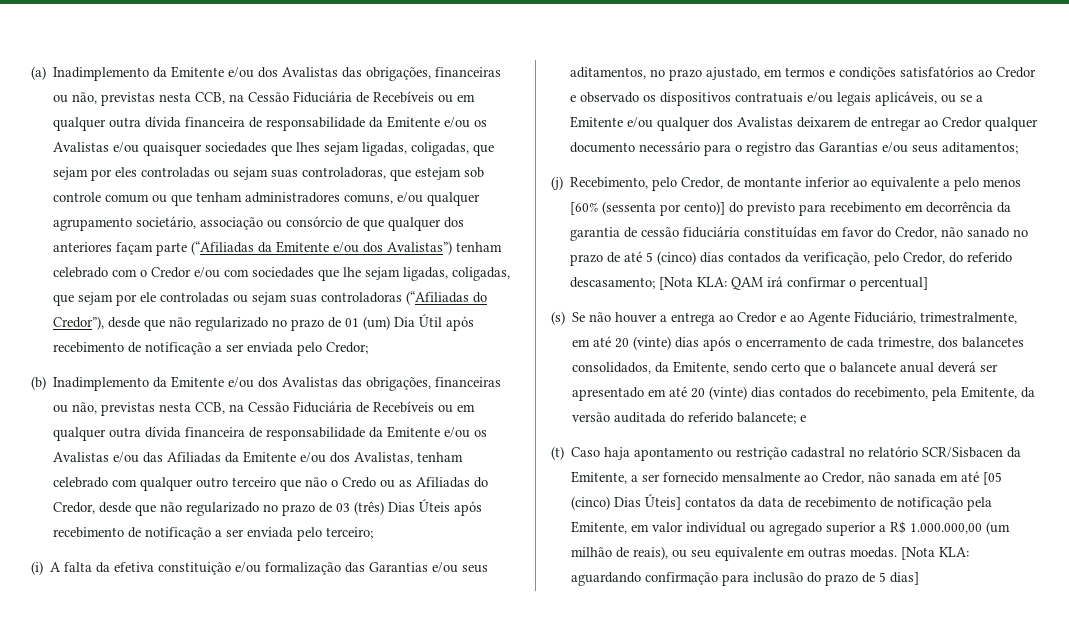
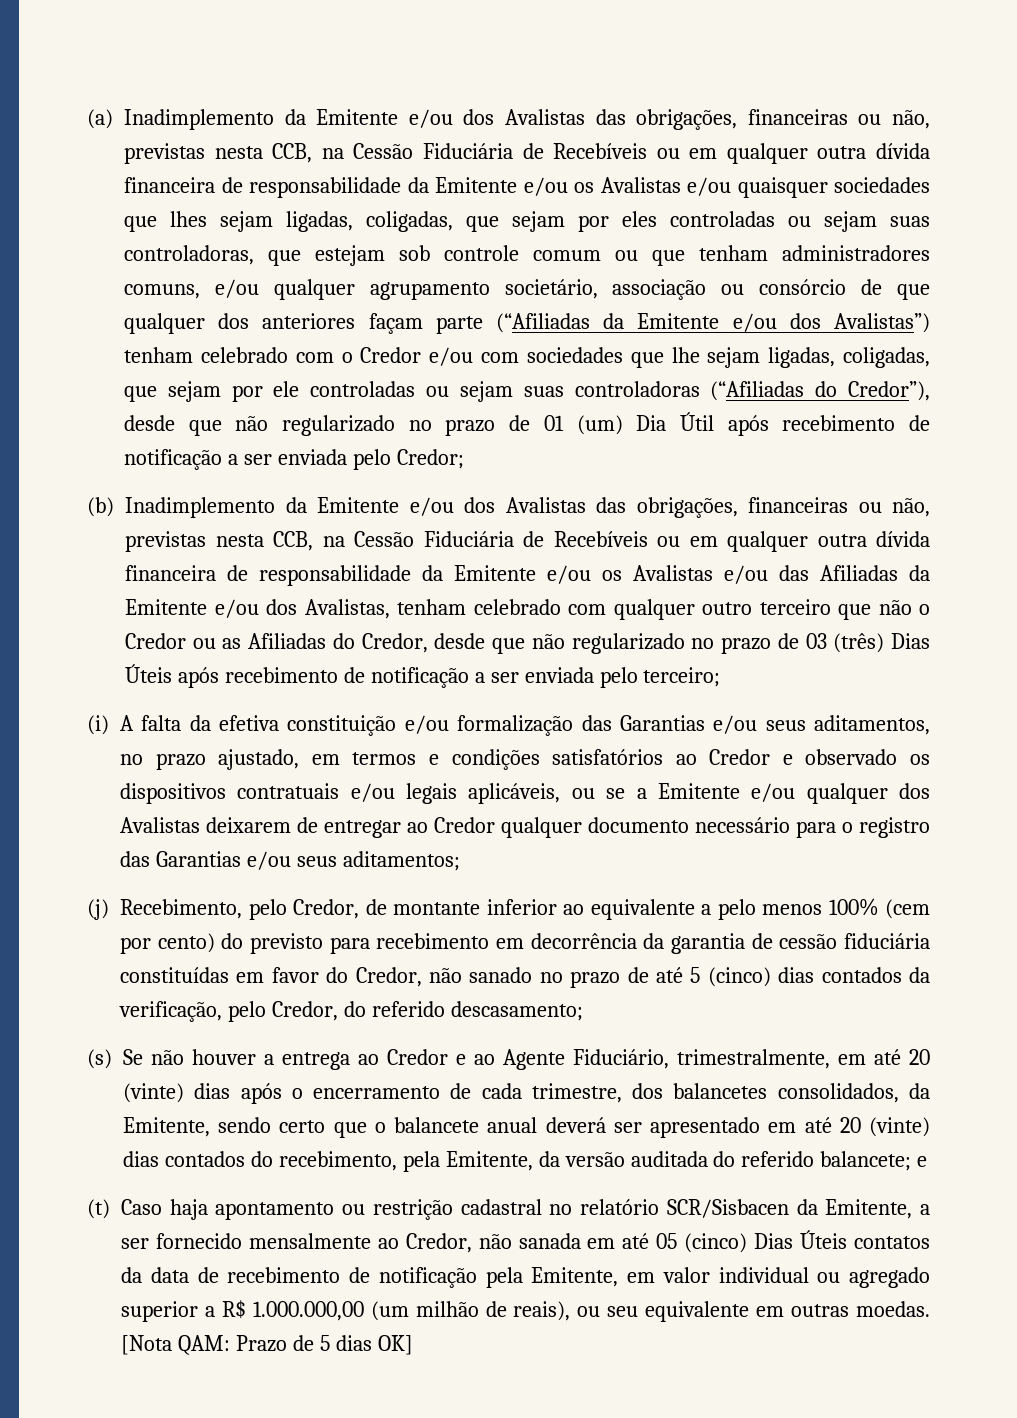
- (b) Inadimplemento da Emitente e/ou dos Avalistas das obrigações, financeiras ou não, previstas nesta CCB, na Cessão Fiduciária de Recebíveis ou em qualquer outra dívida financeira de responsabilidade da Emitente e/ou os Avalistas e/ou das Afiliadas da Emitente e/ou dos Avalistas, tenham celebrado com qualquer outro terceiro que não o Credo ou as Afiliadas do Credor, desde que não regularizado no prazo de 03 (três) Dias Úteis após recebimento de notificação a ser enviada pelo terceiro;
+ (b) Inadimplemento da Emitente e/ou dos Avalistas das obrigações, financeiras ou não, previstas nesta CCB, na Cessão Fiduciária de Recebíveis ou em qualquer outra dívida financeira de responsabilidade da Emitente e/ou os Avalistas e/ou das Afiliadas da Emitente e/ou dos Avalistas, tenham celebrado com qualquer outro terceiro que não o Credor ou as Afiliadas do Credor, desde que não regularizado no prazo de 03 (três) Dias Úteis após recebimento de notificação a ser enviada pelo terceiro;
- (j) Recebimento, pelo Credor, de montante inferior ao equivalente a pelo menos [60% (sessenta por cento)] do previsto para recebimento em decorrência da garantia de cessão fiduciária constituídas em favor do Credor, não sanado no prazo de até 5 (cinco) dias contados da verificação, pelo Credor, do referido descasamento; [Nota KLA: QAM irá confirmar o percentual]
+ (j) Recebimento, pelo Credor, de montante inferior ao equivalente a pelo menos 100% (cem por cento) do previsto para recebimento em decorrência da garantia de cessão fiduciária constituídas em favor do Credor, não sanado no prazo de até 5 (cinco) dias contados da verificação, pelo Credor, do referido descasamento;
- (t) Caso haja apontamento ou restrição cadastral no relatório SCR/Sisbacen da Emitente, a ser fornecido mensalmente ao Credor, não sanada em até [05 (cinco) Dias Úteis] contatos da data de recebimento de notificação pela Emitente, em valor individual ou agregado superior a R$ 1.000.000,00 (um milhão de reais), ou seu equivalente em outras moedas.
+ (t) Caso haja apontamento ou restrição cadastral no relatório SCR/Sisbacen da Emitente, a ser fornecido mensalmente ao Credor, não sanada em até 05 (cinco) Dias Úteis contatos da data de recebimento de notificação pela Emitente, em valor individual ou agregado superior a R$ 1.000.000,00 (um milhão de reais), ou seu equivalente em outras moedas.
- [Nota KLA: aguardando confirmação para inclusão do prazo de 5 dias]
+ [Nota QAM: Prazo de 5 dias OK]

